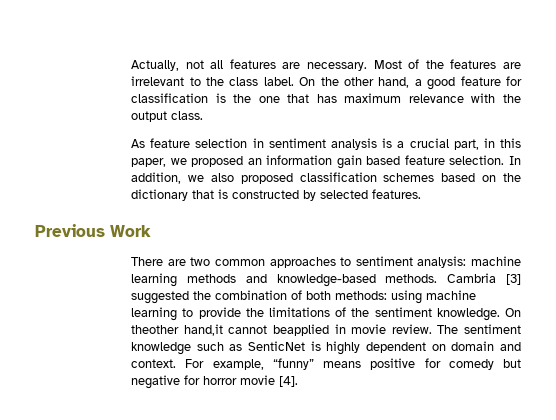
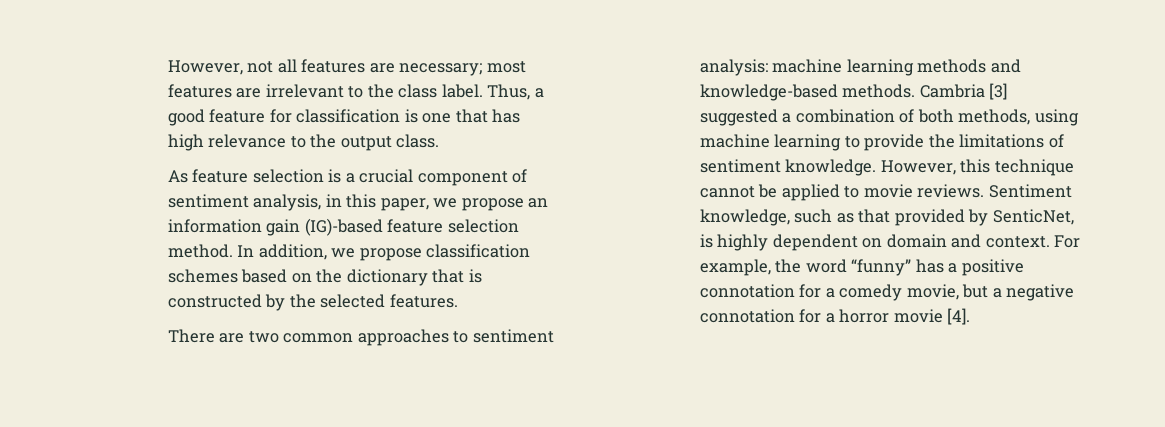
- Actually, not all features are necessary. Most of the features are irrelevant to the class label.
+ However, not all features are necessary; most features are irrelevant to the class label.
- On the other hand, a good feature for classification is the one that has maximum relevance with the output class.
+ Thus, a good feature for classification is one that has high relevance to the output class.
- As feature selection in sentiment analysis is a crucial part, in this paper, we proposed an information gain based feature selection.
+ As feature selection is a crucial component of sentiment analysis, in this paper, we propose an information gain (IG)-based feature selection method.
- In addition, we also proposed classification schemes based on the dictionary that is constructed by selected features.
+ In addition, we propose classification schemes based on the dictionary that is constructed by the selected features.
- Previous Work
- Cambria [3] suggested the combination of both methods: using machine learning to provide the limitations of the sentiment knowledge.
+ Cambria [3] suggested a combination of both methods, using machine learning to provide the limitations of sentiment knowledge.
- On theother hand,it cannot beapplied in movie review. The sentiment knowledge such as SenticNet is highly dependent on domain and context.
+ However, this technique cannot be applied to movie reviews. Sentiment knowledge, such as that provided by SenticNet, is highly dependent on domain and context.
- For example, “funny” means positive for comedy but negative for horror movie [4].
+ For example, the word “funny” has a positive connotation for a comedy movie, but a negative connotation for a horror movie [4].

